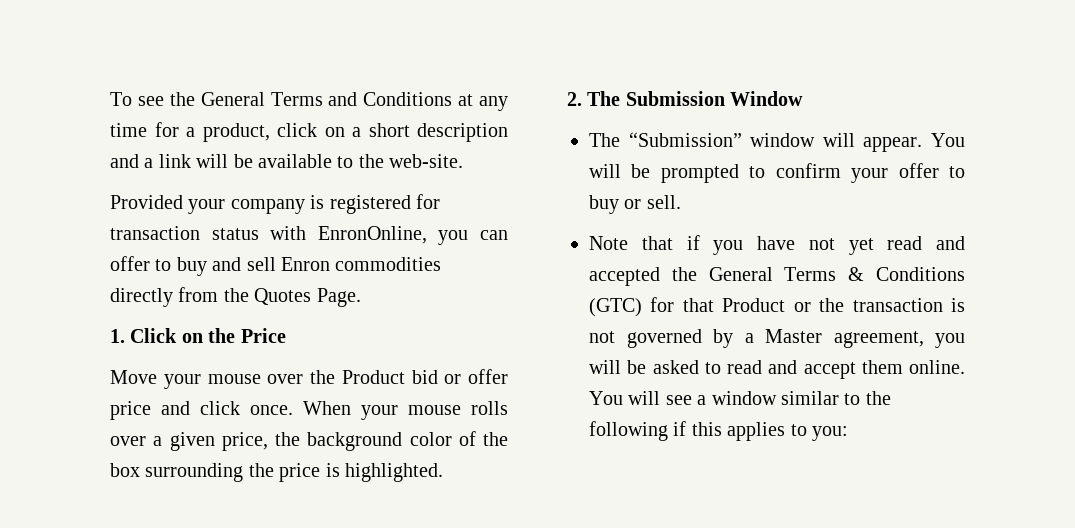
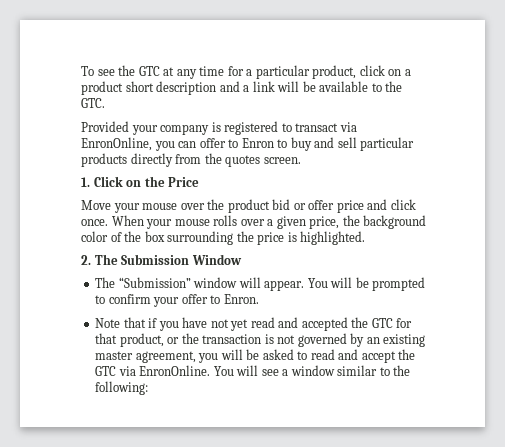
- To see the General Terms and Conditions at any time for a product, click on a short description and a link will be available to the web-site.
+ To see the GTC at any time for a particular product, click on a product short description and a link will be available to the GTC.
- Provided your company is registered for transaction status with EnronOnline, you can offer to buy and sell Enron commodities directly from the Quotes Page.
+ Provided your company is registered to transact via EnronOnline, you can offer to Enron to buy and sell particular products directly from the quotes screen.
- Move your mouse over the Product bid or offer price and click once.
+ Move your mouse over the product bid or offer price and click once.
- You will be prompted to confirm your offer to buy or sell.
+ You will be prompted to confirm your offer to Enron.
- Note that if you have not yet read and accepted the General Terms & Conditions (GTC) for that Product or the transaction is not governed by a Master agreement, you will be asked to read and accept them online.
+ Note that if you have not yet read and accepted the GTC for that product, or the transaction is not governed by an existing master agreement, you will be asked to read and accept the GTC via EnronOnline.
- You will see a window similar to the following if this applies to you:
+ You will see a window similar to the following:

